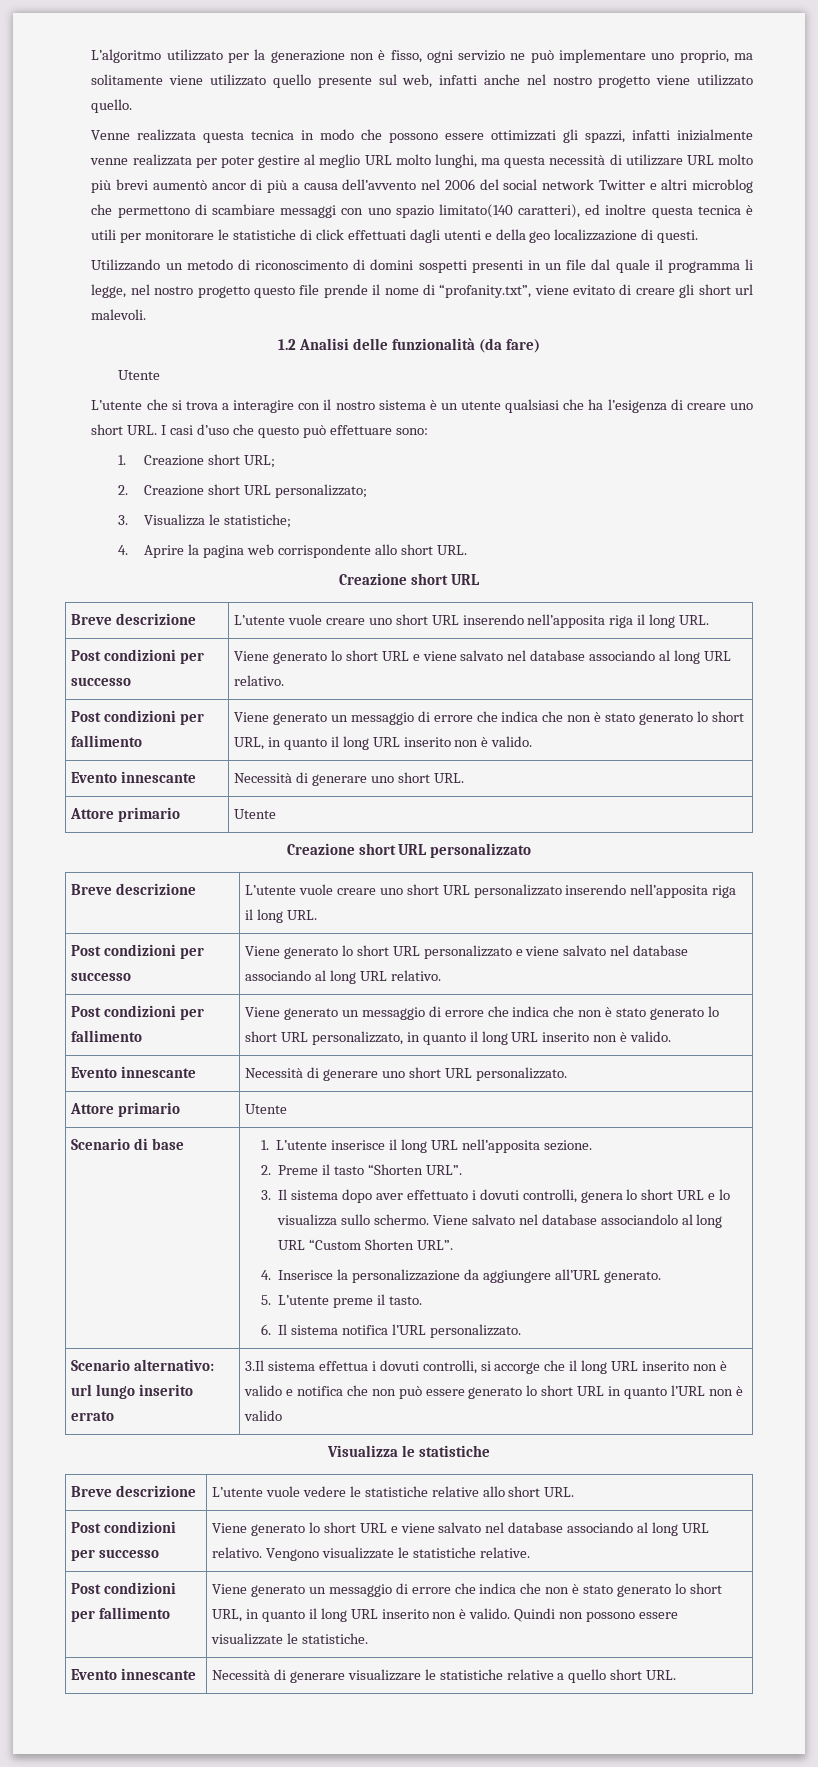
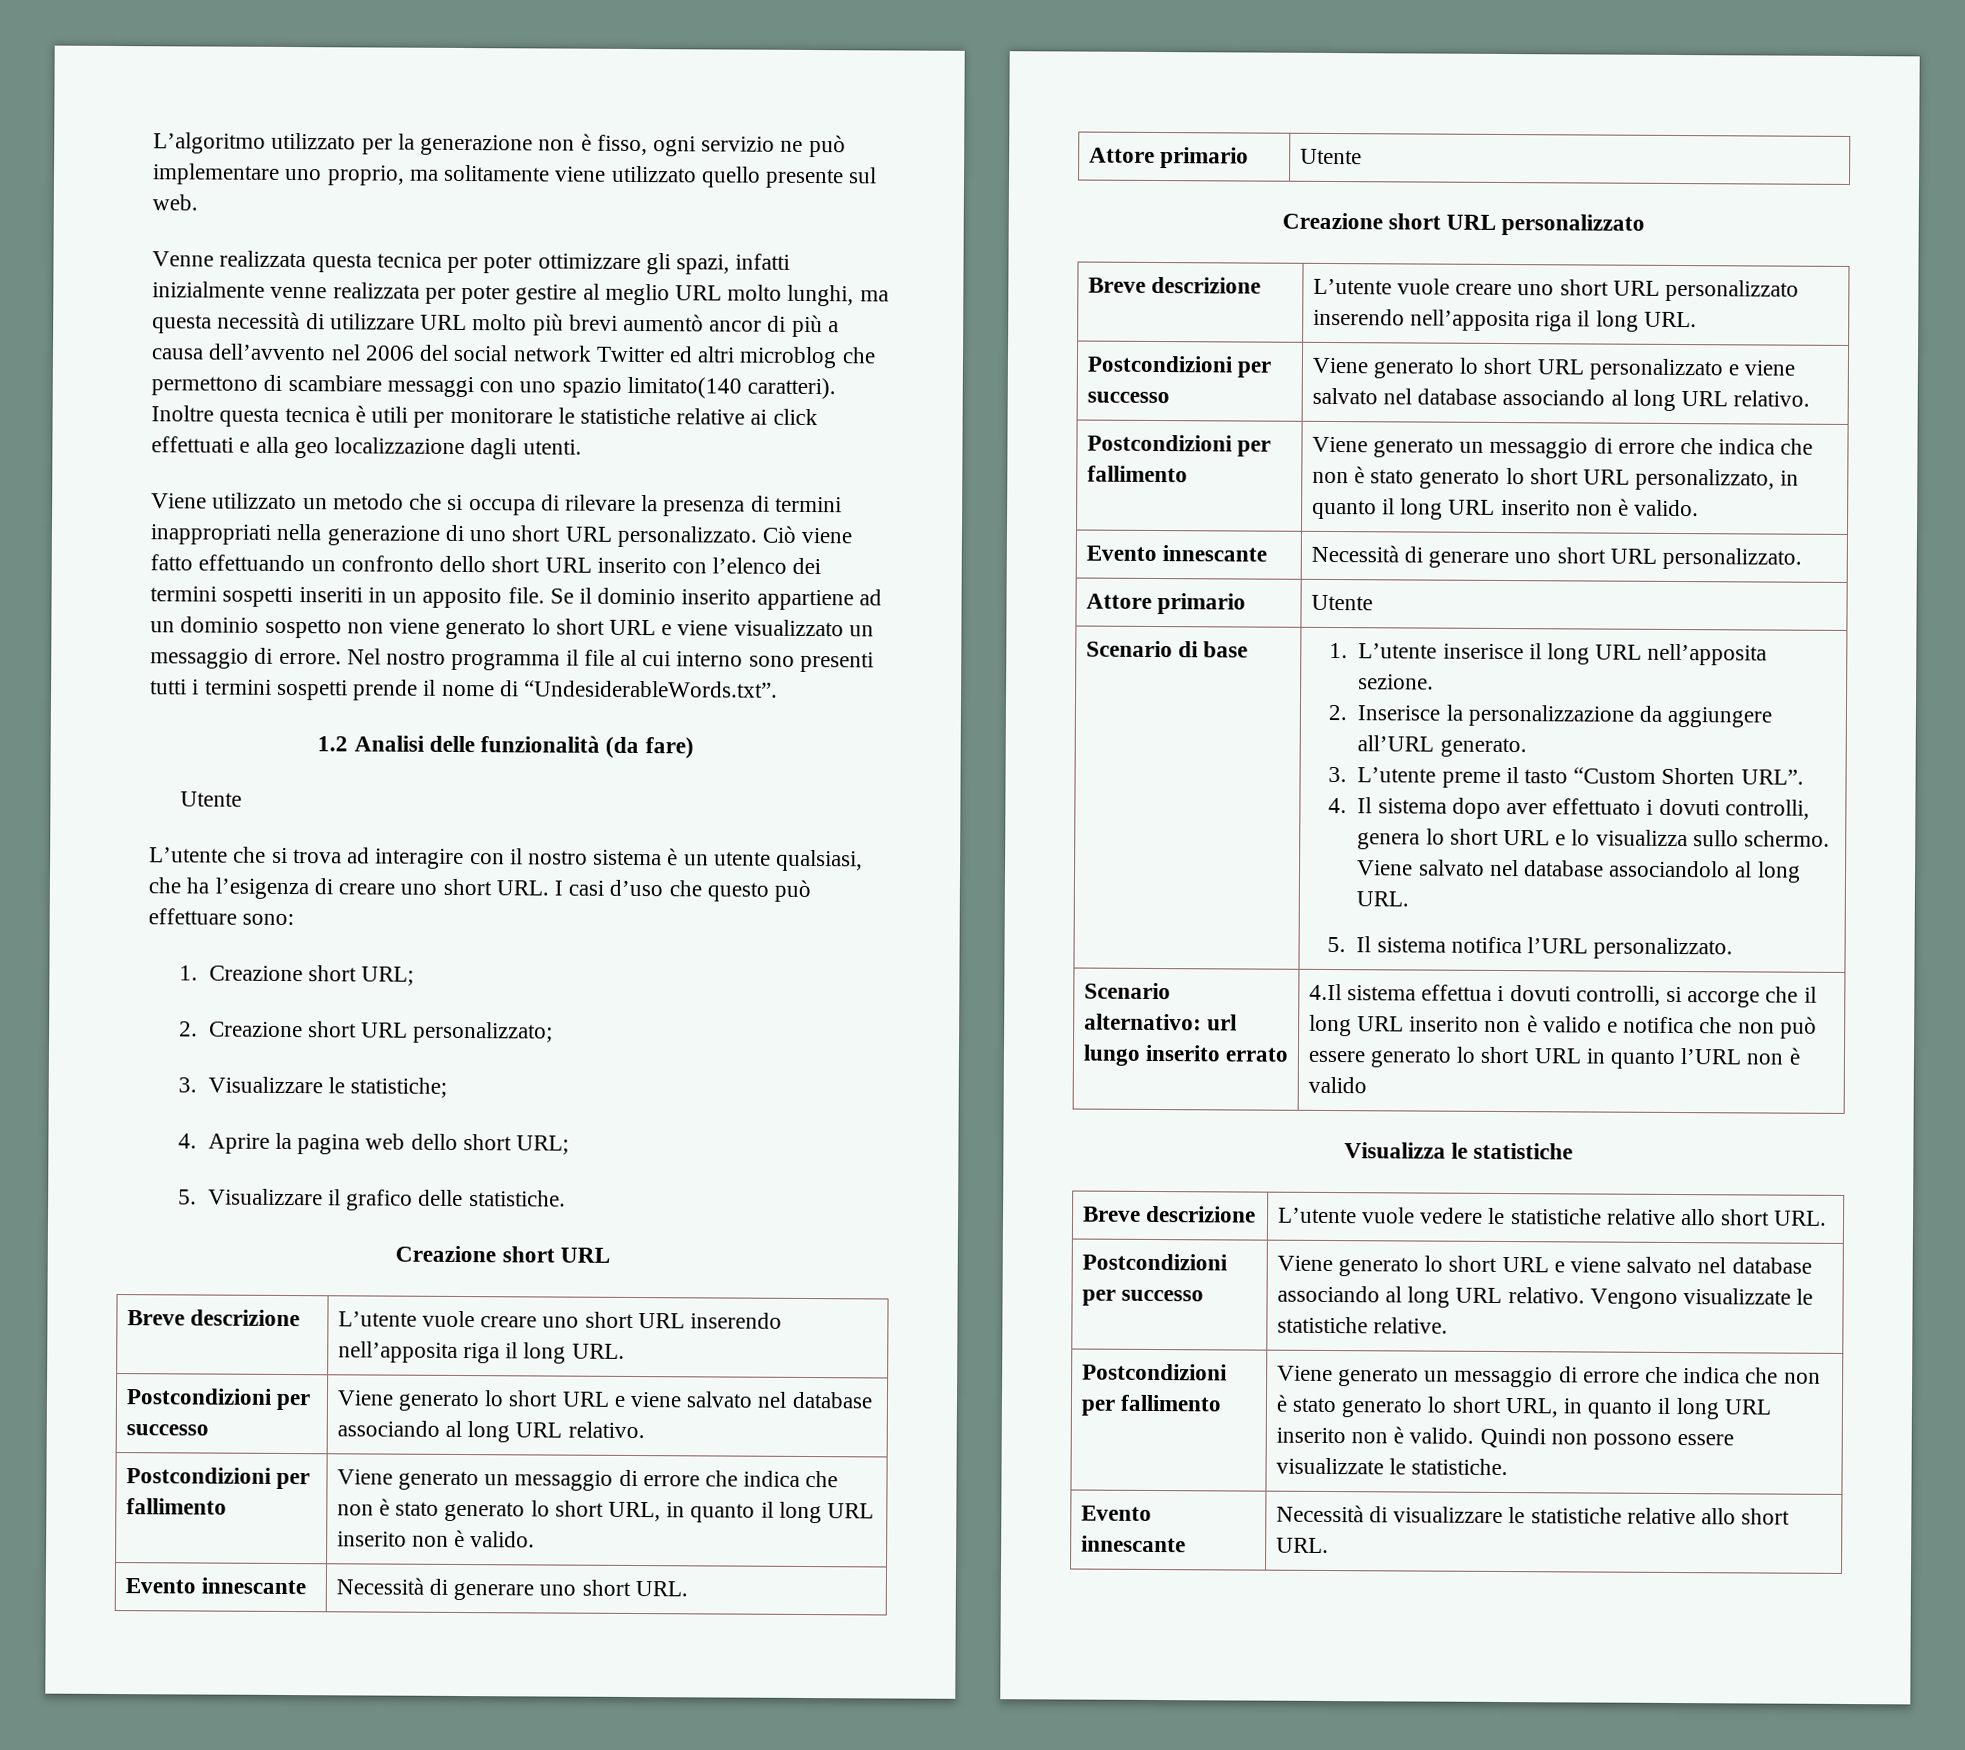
- L’algoritmo utilizzato per la generazione non è fisso, ogni servizio ne può implementare uno proprio, ma solitamente viene utilizzato quello presente sul web, infatti anche nel nostro progetto viene utilizzato quello.
- Venne realizzata questa tecnica in modo che possono essere ottimizzati gli spazzi, infatti inizialmente venne realizzata per poter gestire al meglio URL molto lunghi, ma questa necessità di utilizzare URL molto più brevi aumentò ancor di più a causa dell’avvento nel 2006 del social network Twitter e altri microblog che permettono di scambiare messaggi con uno spazio limitato(140 caratteri), ed inoltre questa tecnica è utili per monitorare le statistiche di click effettuati dagli utenti e della geo localizzazione di questi.
- Utilizzando un metodo di riconoscimento di domini sospetti presenti in un file dal quale il programma li legge, nel nostro progetto questo file prende il nome di “profanity.txt”, viene evitato di creare gli short url malevoli.
+ L’algoritmo utilizzato per la generazione non è fisso, ogni servizio ne può implementare uno proprio, ma solitamente viene utilizzato quello presente sul web.
+ Venne realizzata questa tecnica per poter ottimizzare gli spazi, infatti inizialmente venne realizzata per poter gestire al meglio URL molto lunghi, ma questa necessità di utilizzare URL molto più brevi aumentò ancor di più a causa dell’avvento nel 2006 del social network Twitter ed altri microblog che permettono di scambiare messaggi con uno spazio limitato(140 caratteri). Inoltre questa tecnica è utili per monitorare le statistiche relative ai click effettuati e alla geo localizzazione dagli utenti.
+ Viene utilizzato un metodo che si occupa di rilevare la presenza di termini inappropriati nella generazione di uno short URL personalizzato. Ciò viene fatto effettuando un confronto dello short URL inserito con l’elenco dei termini sospetti inseriti in un apposito file. Se il dominio inserito appartiene ad un dominio sospetto non viene generato lo short URL e viene visualizzato un messaggio di errore. Nel nostro programma il file al cui interno sono presenti tutti i termini sospetti prende il nome di “UndesiderableWords.txt”.
- L’utente che si trova a interagire con il nostro sistema è un utente qualsiasi che ha l’esigenza di creare uno short URL. I casi d’uso che questo può effettuare sono:
+ L’utente che si trova ad interagire con il nostro sistema è un utente qualsiasi, che ha l’esigenza di creare uno short URL. I casi d’uso che questo può effettuare sono:
- 3. Visualizza le statistiche;
+ 3. Visualizzare le statistiche;
- 4. Aprire la pagina web corrispondente allo short URL.
+ 4. Aprire la pagina web dello short URL;
+ 5. Visualizzare il grafico delle statistiche.
  Breve descrizione | L’utente vuole creare uno short URL inserendo nell’apposita riga il long URL.
- Post condizioni per successo | Viene generato lo short URL e viene salvato nel database associando al long URL relativo.
- Post condizioni per fallimento | Viene generato un messaggio di errore che indica che non è stato generato lo short URL, in quanto il long URL inserito non è valido.
+ Postcondizioni per successo | Viene generato lo short URL e viene salvato nel database associando al long URL relativo.
+ Postcondizioni per fallimento | Viene generato un messaggio di errore che indica che non è stato generato lo short URL, in quanto il long URL inserito non è valido.
- Post condizioni per successo | Viene generato lo short URL personalizzato e viene salvato nel database associando al long URL relativo.
+ Postcondizioni per successo | Viene generato lo short URL personalizzato e viene salvato nel database associando al long URL relativo.
- Post condizioni per fallimento | Viene generato un messaggio di errore che indica che non è stato generato lo short URL personalizzato, in quanto il long URL inserito non è valido.
+ Postcondizioni per fallimento | Viene generato un messaggio di errore che indica che non è stato generato lo short URL personalizzato, in quanto il long URL inserito non è valido.
- 2. Preme il tasto “Shorten URL”.
- 3. Il sistema dopo aver effettuato i dovuti controlli, genera lo short URL e lo visualizza sullo schermo.
+ 2. Inserisce la personalizzazione da aggiungere all’URL generato.
+ 3. L’utente preme il tasto “Custom Shorten URL”.
+ 4. Il sistema dopo aver effettuato i dovuti controlli, genera lo short URL e lo visualizza sullo schermo.
- Viene salvato nel database associandolo al long URL “Custom Shorten URL”.
- 4. Inserisce la personalizzazione da aggiungere all’URL generato.
- 5. L’utente preme il tasto.
- 6. Il sistema notifica l’URL personalizzato.
+ Viene salvato nel database associandolo al long URL.
+ 5. Il sistema notifica l’URL personalizzato.
- Scenario alternativo: url lungo inserito errato | 3.Il sistema effettua i dovuti controlli, si accorge che il long URL inserito non è valido e notifica che non può essere generato lo short URL in quanto l’URL non è valido
+ Scenario alternativo: url lungo inserito errato | 4.Il sistema effettua i dovuti controlli, si accorge che il long URL inserito non è valido e notifica che non può essere generato lo short URL in quanto l’URL non è valido
- Post condizioni per successo | Viene generato lo short URL e viene salvato nel database associando al long URL relativo. Vengono visualizzate le statistiche relative.
+ Postcondizioni per successo | Viene generato lo short URL e viene salvato nel database associando al long URL relativo. Vengono visualizzate le statistiche relative.
- Post condizioni per fallimento | Viene generato un messaggio di errore che indica che non è stato generato lo short URL, in quanto il long URL inserito non è valido. Quindi non possono essere visualizzate le statistiche.
+ Postcondizioni per fallimento | Viene generato un messaggio di errore che indica che non è stato generato lo short URL, in quanto il long URL inserito non è valido. Quindi non possono essere visualizzate le statistiche.
- Evento innescante | Necessità di generare visualizzare le statistiche relative a quello short URL.
+ Evento innescante | Necessità di visualizzare le statistiche relative allo short URL.

